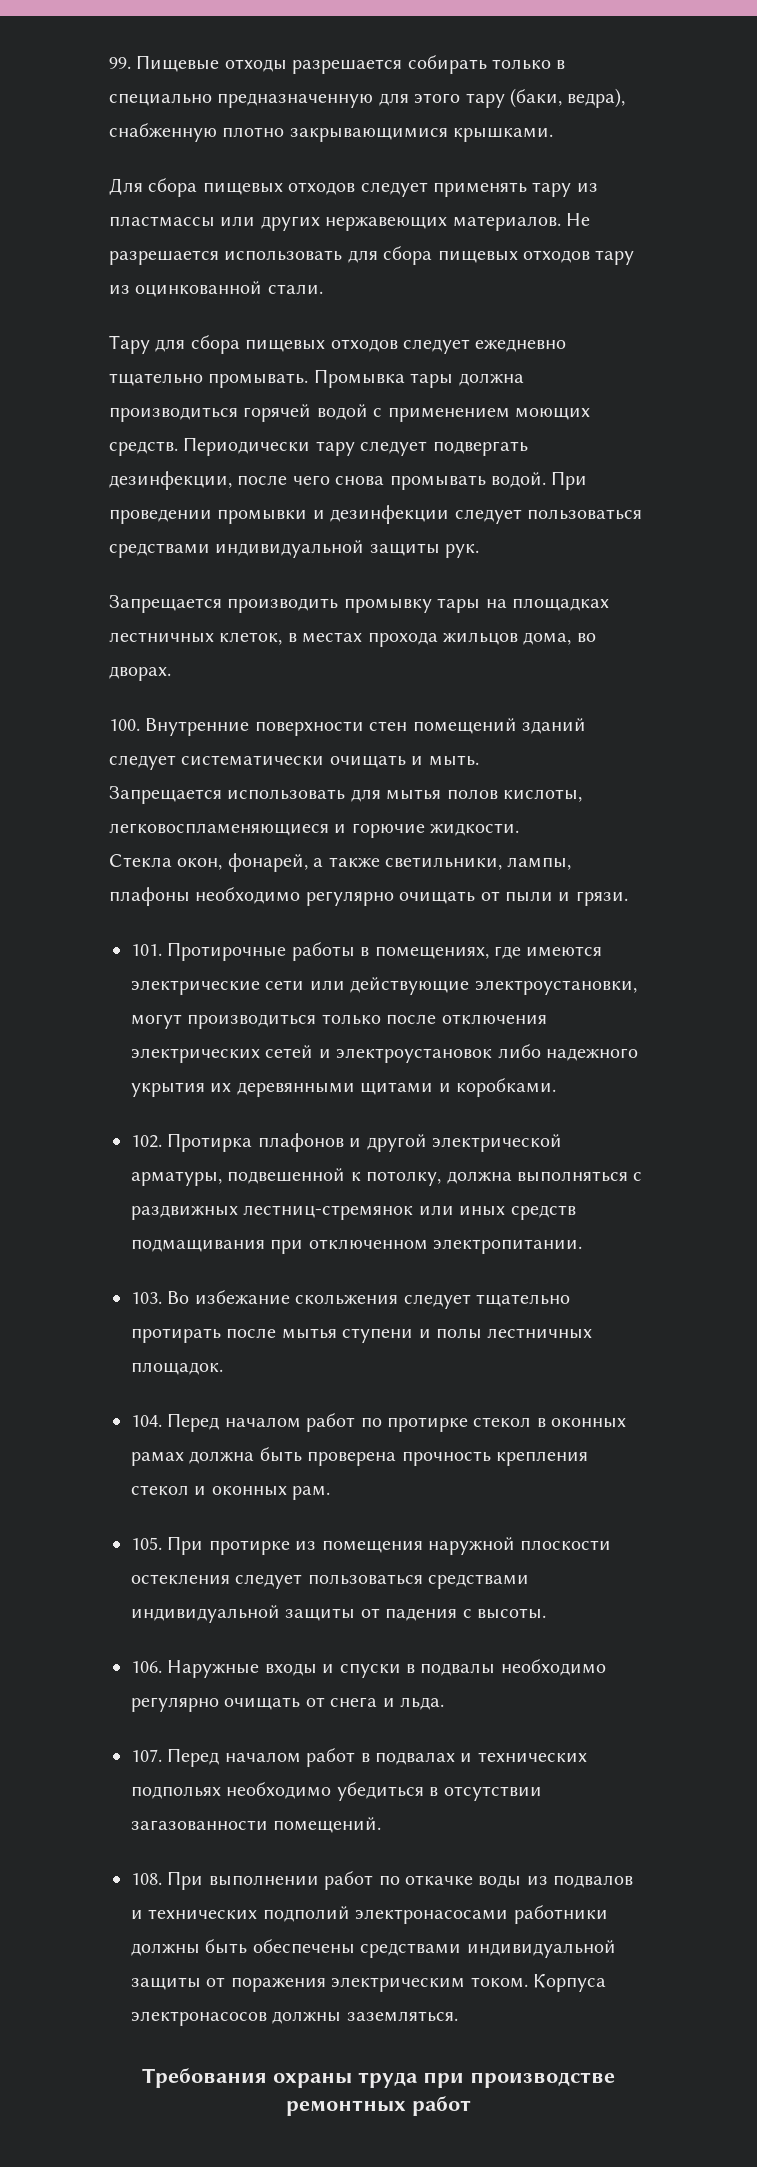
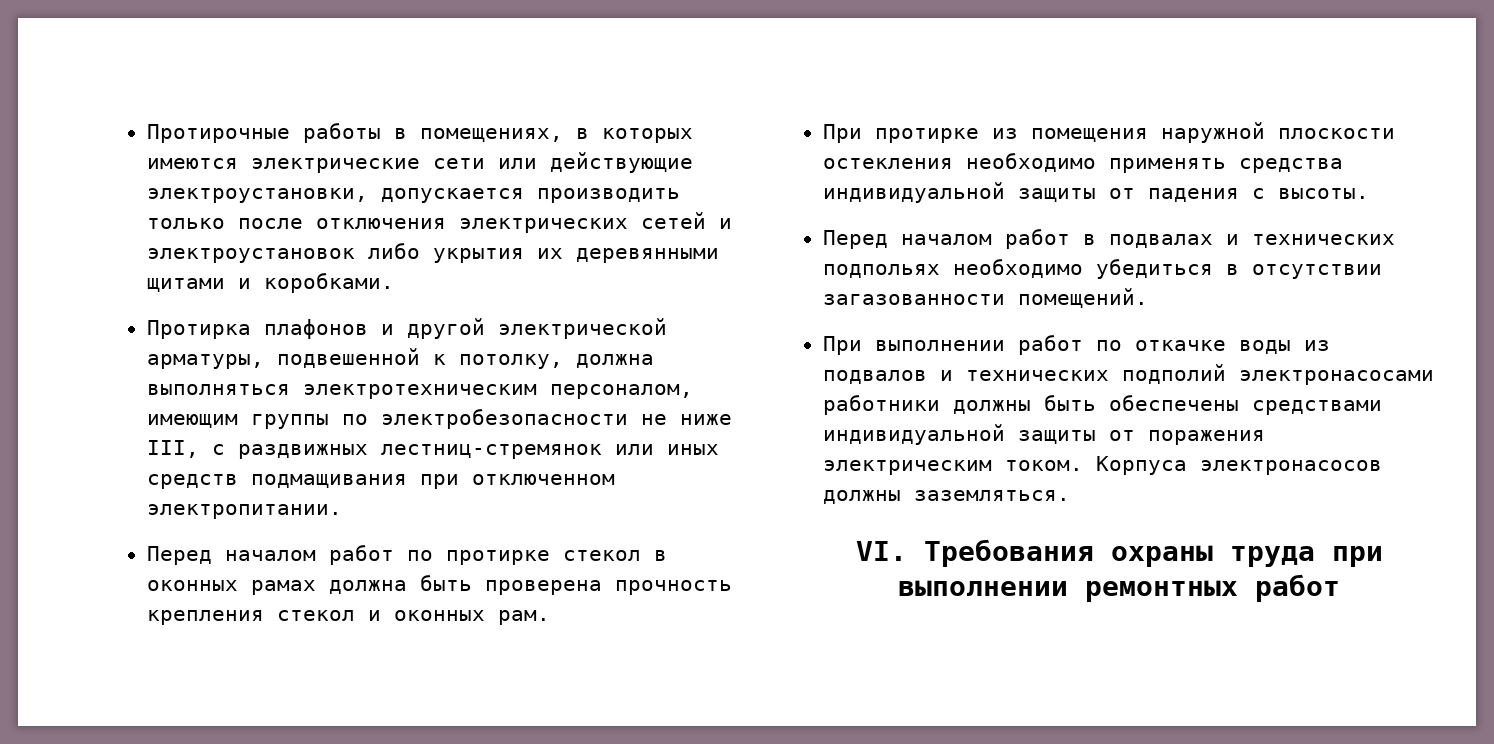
- 99. Пищевые отходы разрешается собирать только в специально предназначенную для этого тару (баки, ведра), снабженную плотно закрывающимися крышками.
- Для сбора пищевых отходов следует применять тару из пластмассы или других нержавеющих материалов. Не разрешается использовать для сбора пищевых отходов тару из оцинкованной стали.
- Тару для сбора пищевых отходов следует ежедневно тщательно промывать. Промывка тары должна производиться горячей водой с применением моющих средств. Периодически тару следует подвергать дезинфекции, после чего снова промывать водой. При проведении промывки и дезинфекции следует пользоваться средствами индивидуальной защиты рук.
- Запрещается производить промывку тары на площадках лестничных клеток, в местах прохода жильцов дома, во дворах.
- 100. Внутренние поверхности стен помещений зданий следует систематически очищать и мыть.
- Запрещается использовать для мытья полов кислоты, легковоспламеняющиеся и горючие жидкости.
- Стекла окон, фонарей, а также светильники, лампы, плафоны необходимо регулярно очищать от пыли и грязи.
- 101. Протирочные работы в помещениях, где имеются электрические сети или действующие электроустановки, могут производиться только после отключения электрических сетей и электроустановок либо надежного укрытия их деревянными щитами и коробками.
+ Протирочные работы в помещениях, в которых имеются электрические сети или действующие электроустановки, допускается производить только после отключения электрических сетей и электроустановок либо укрытия их деревянными щитами и коробками.
- 102. Протирка плафонов и другой электрической арматуры, подвешенной к потолку, должна выполняться с раздвижных лестниц-стремянок или иных средств подмащивания при отключенном электропитании.
+ Протирка плафонов и другой электрической арматуры, подвешенной к потолку, должна выполняться электротехническим персоналом, имеющим группы по электробезопаcности не ниже III, с раздвижных лестниц-стремянок или иных средств подмащивания при отключенном электропитании.
- 103. Во избежание скольжения следует тщательно протирать после мытья ступени и полы лестничных площадок.
- 104. Перед началом работ по протирке стекол в оконных рамах должна быть проверена прочность крепления стекол и оконных рам.
+ Перед началом работ по протирке стекол в оконных рамах должна быть проверена прочность крепления стекол и оконных рам.
- 105. При протирке из помещения наружной плоскости остекления следует пользоваться средствами индивидуальной защиты от падения с высоты.
+ При протирке из помещения наружной плоскости остекления необходимо применять средства индивидуальной защиты от падения с высоты.
- 106. Наружные входы и спуски в подвалы необходимо регулярно очищать от снега и льда.
- 107. Перед началом работ в подвалах и технических подпольях необходимо убедиться в отсутствии загазованности помещений.
+ Перед началом работ в подвалах и технических подпольях необходимо убедиться в отсутствии загазованности помещений.
- 108. При выполнении работ по откачке воды из подвалов и технических подполий электронасосами работники должны быть обеспечены средствами индивидуальной защиты от поражения электрическим током.
+ При выполнении работ по откачке воды из подвалов и технических подполий электронасосами работники должны быть обеспечены средствами индивидуальной защиты от поражения электрическим током.
- Требования охраны труда при производстве ремонтных работ
+ VI. Требования охраны труда при выполнении ремонтных работ

